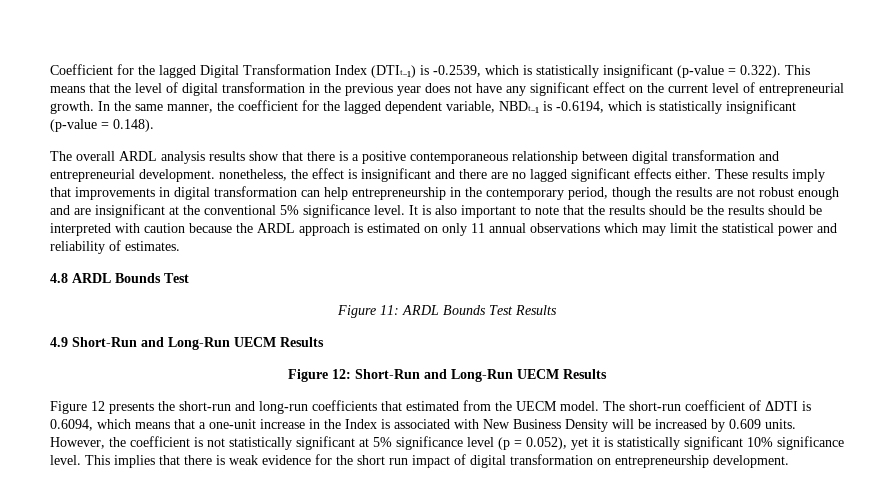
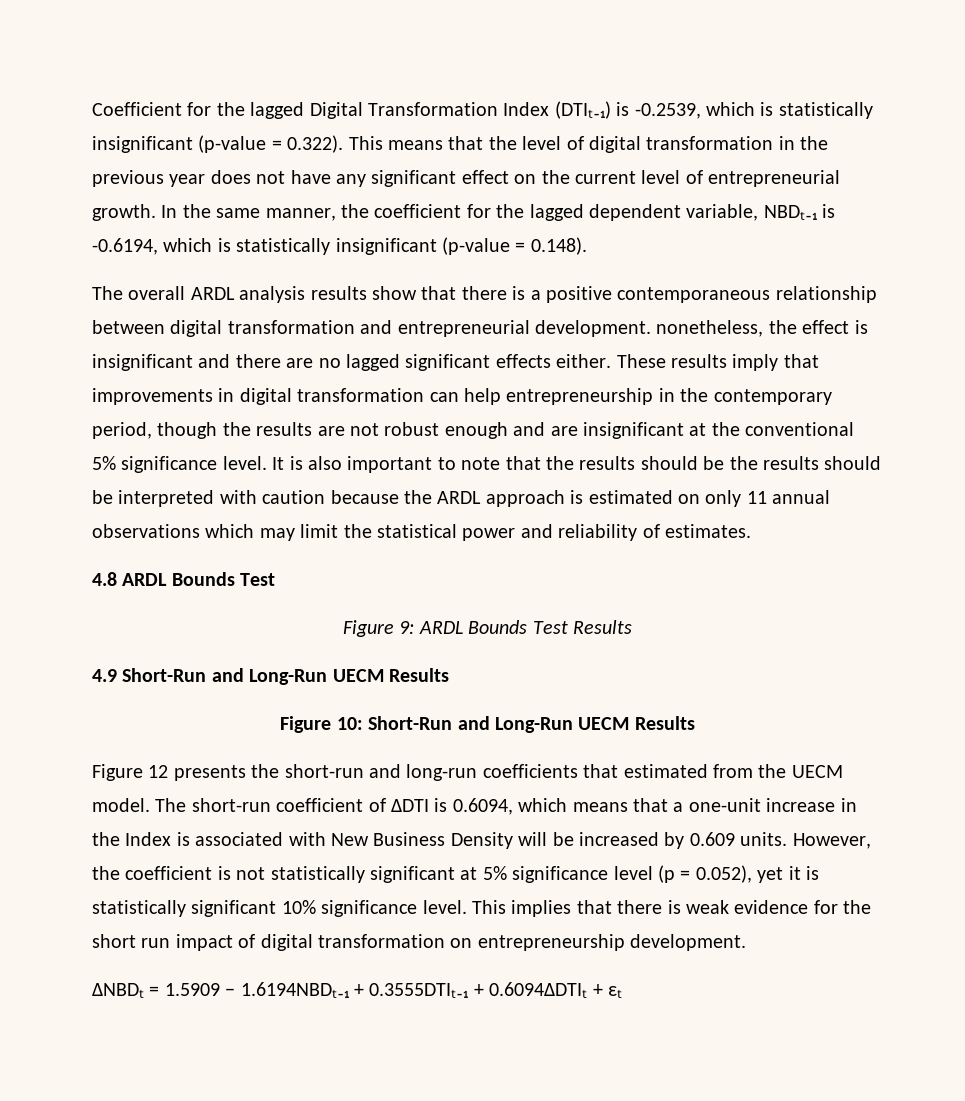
- Figure 11: ARDL Bounds Test Results
+ Figure 9: ARDL Bounds Test Results
- Figure 12: Short-Run and Long-Run UECM Results
+ Figure 10: Short-Run and Long-Run UECM Results
+ ΔNBDₜ = 1.5909 − 1.6194NBDₜ₋₁ + 0.3555DTIₜ₋₁ + 0.6094ΔDTIₜ + εₜ

